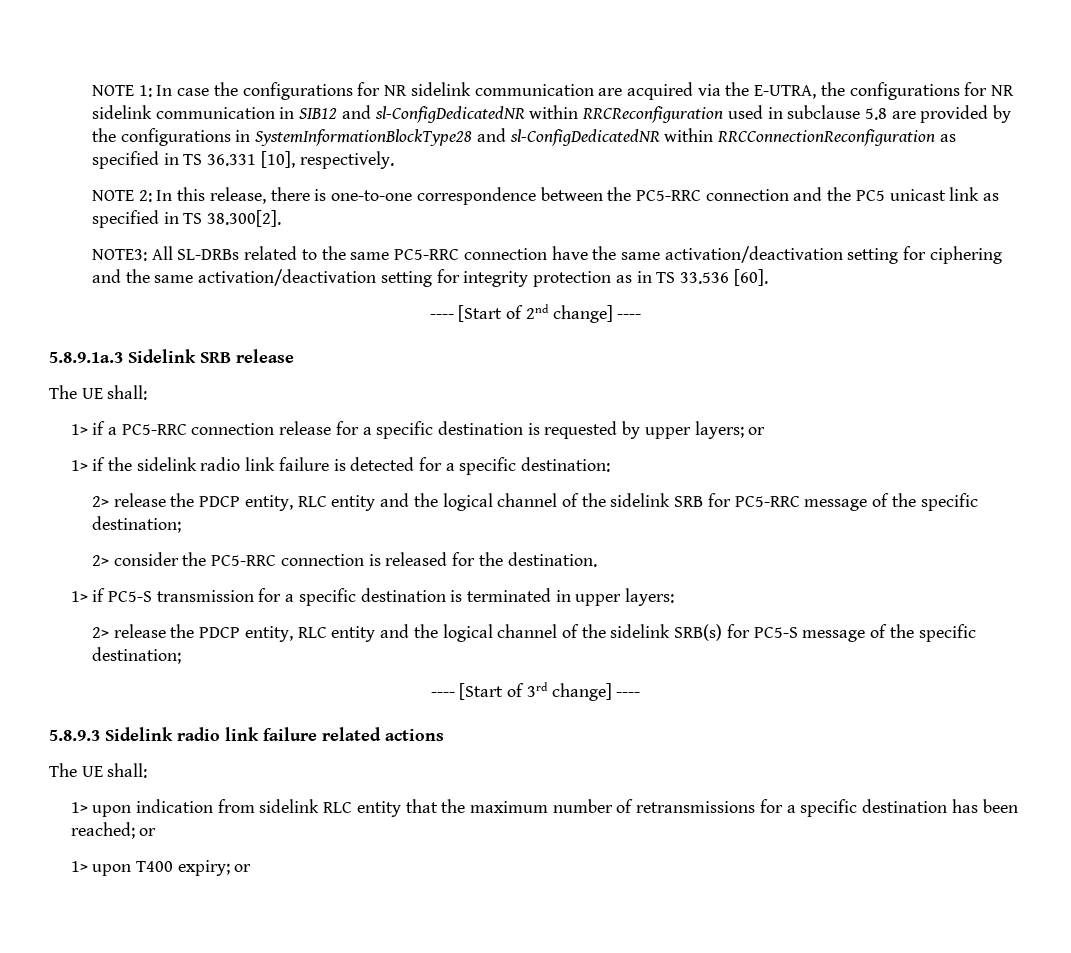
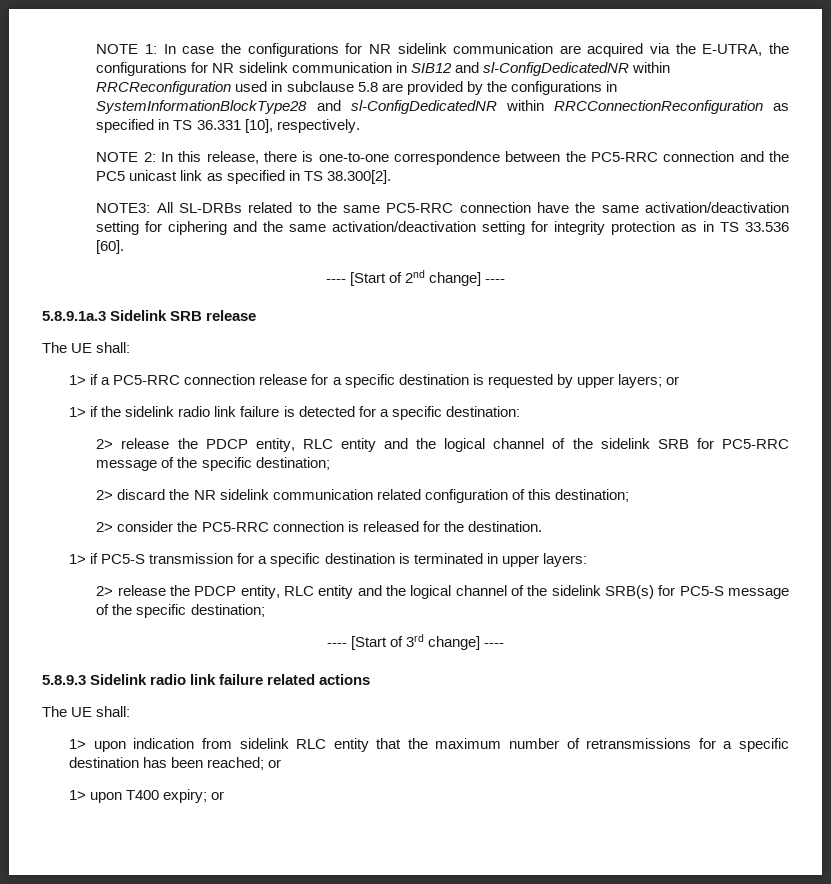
+ 2> discard the NR sidelink communication related configuration of this destination;

